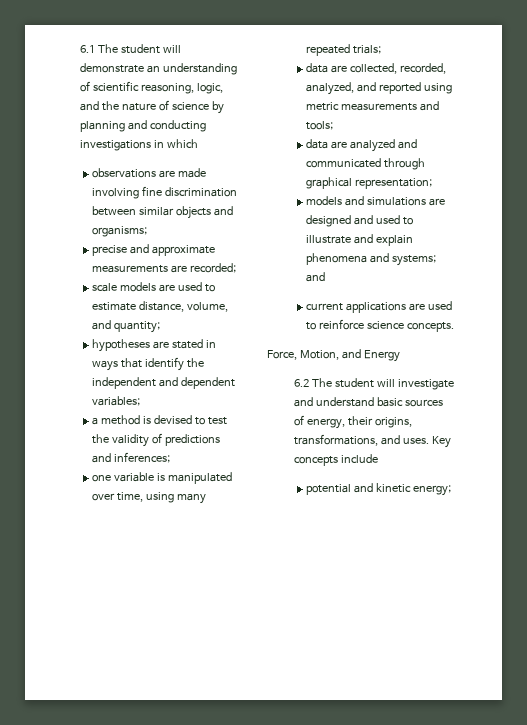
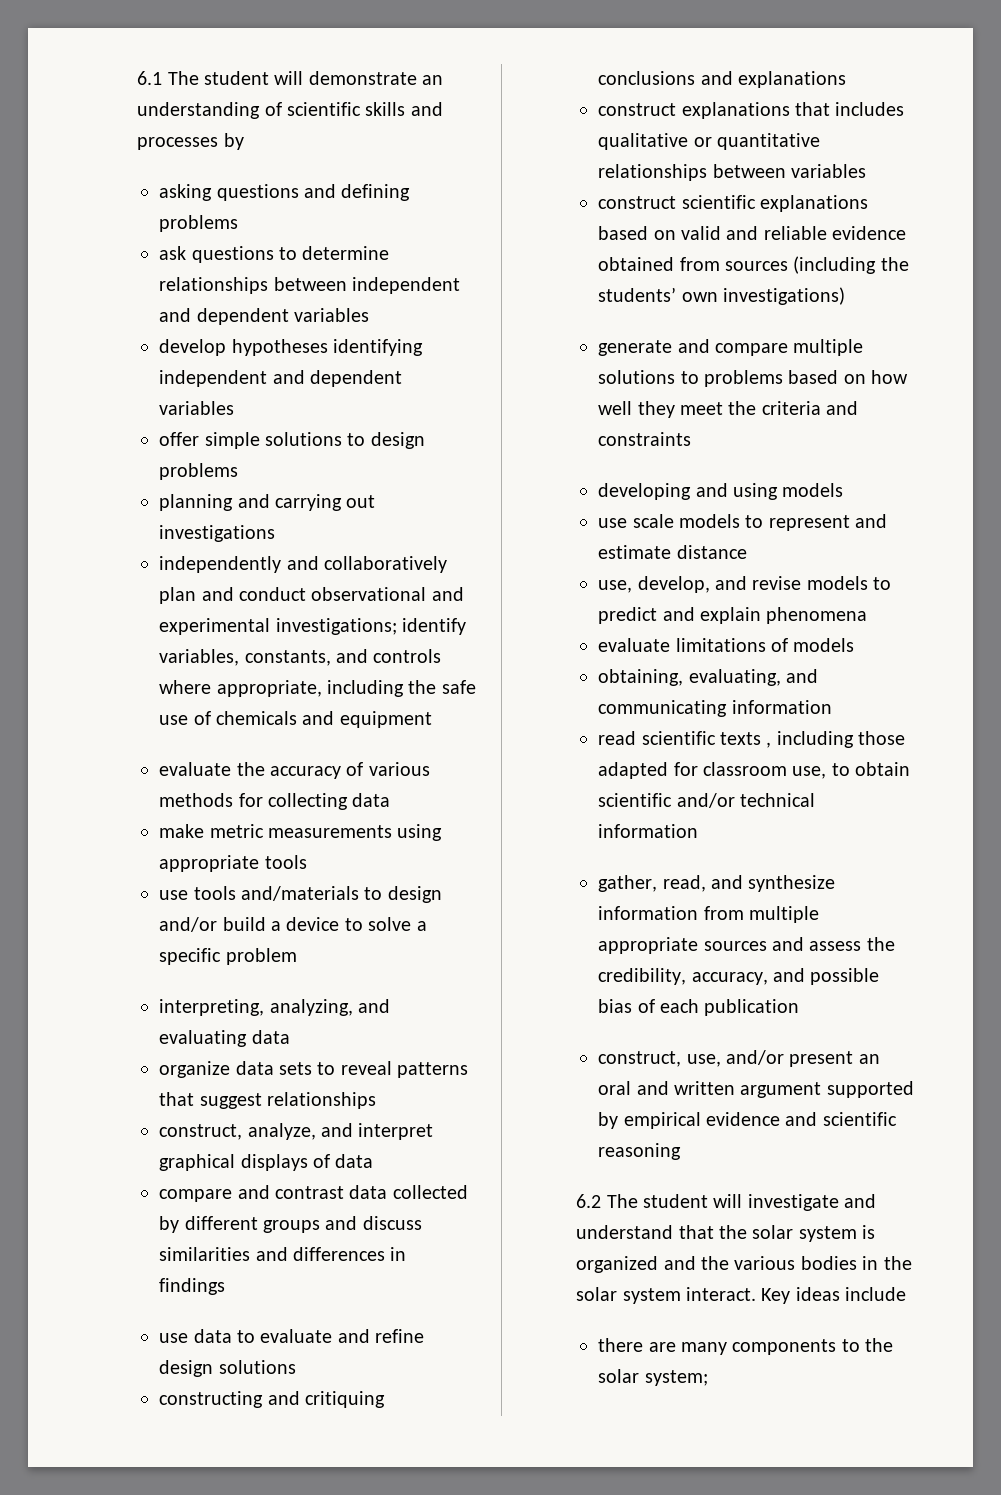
- 6.1 The student will demonstrate an understanding of scientific reasoning, logic, and the nature of science by planning and conducting investigations in which
- observations are made involving fine discrimination between similar objects and organisms;
- precise and approximate measurements are recorded;
- scale models are used to estimate distance, volume, and quantity;
- hypotheses are stated in ways that identify the independent and dependent variables;
- a method is devised to test the validity of predictions and inferences;
- one variable is manipulated over time, using many repeated trials;
- data are collected, recorded, analyzed, and reported using metric measurements and tools;
- data are analyzed and communicated through graphical representation;
- models and simulations are designed and used to illustrate and explain phenomena and systems; and
- current applications are used to reinforce science concepts.
- Force, Motion, and Energy
+ 6.1 The student will demonstrate an understanding of scientific skills and processes by
+ asking questions and defining problems
+ ask questions to determine relationships between independent and dependent variables
+ develop hypotheses identifying independent and dependent variables
+ offer simple solutions to design problems
+ planning and carrying out investigations
+ independently and collaboratively plan and conduct observational and experimental investigations; identify variables, constants, and controls where appropriate, including the safe use of chemicals and equipment
+ evaluate the accuracy of various methods for collecting data
+ make metric measurements using appropriate tools
+ use tools and/materials to design and/or build a device to solve a specific problem
+ interpreting, analyzing, and evaluating data
+ organize data sets to reveal patterns that suggest relationships
+ construct, analyze, and interpret graphical displays of data
+ compare and contrast data collected by different groups and discuss similarities and differences in findings
+ use data to evaluate and refine design solutions
+ constructing and critiquing conclusions and explanations
+ construct explanations that includes qualitative or quantitative relationships between variables
+ construct scientific explanations based on valid and reliable evidence obtained from sources (including the students’ own investigations)
+ generate and compare multiple solutions to problems based on how well they meet the criteria and constraints
+ developing and using models
+ use scale models to represent and estimate distance
+ use, develop, and revise models to predict and explain phenomena
+ evaluate limitations of models
+ obtaining, evaluating, and communicating information
+ read scientific texts , including those adapted for classroom use, to obtain scientific and/or technical information
+ gather, read, and synthesize information from multiple appropriate sources and assess the credibility, accuracy, and possible bias of each publication
+ construct, use, and/or present an oral and written argument supported by empirical evidence and scientific reasoning
- 6.2 The student will investigate and understand basic sources of energy, their origins, transformations, and uses. Key concepts include
- potential and kinetic energy;
+ 6.2 The student will investigate and understand that the solar system is organized and the various bodies in the solar system interact. Key ideas include
+ there are many components to the solar system;

